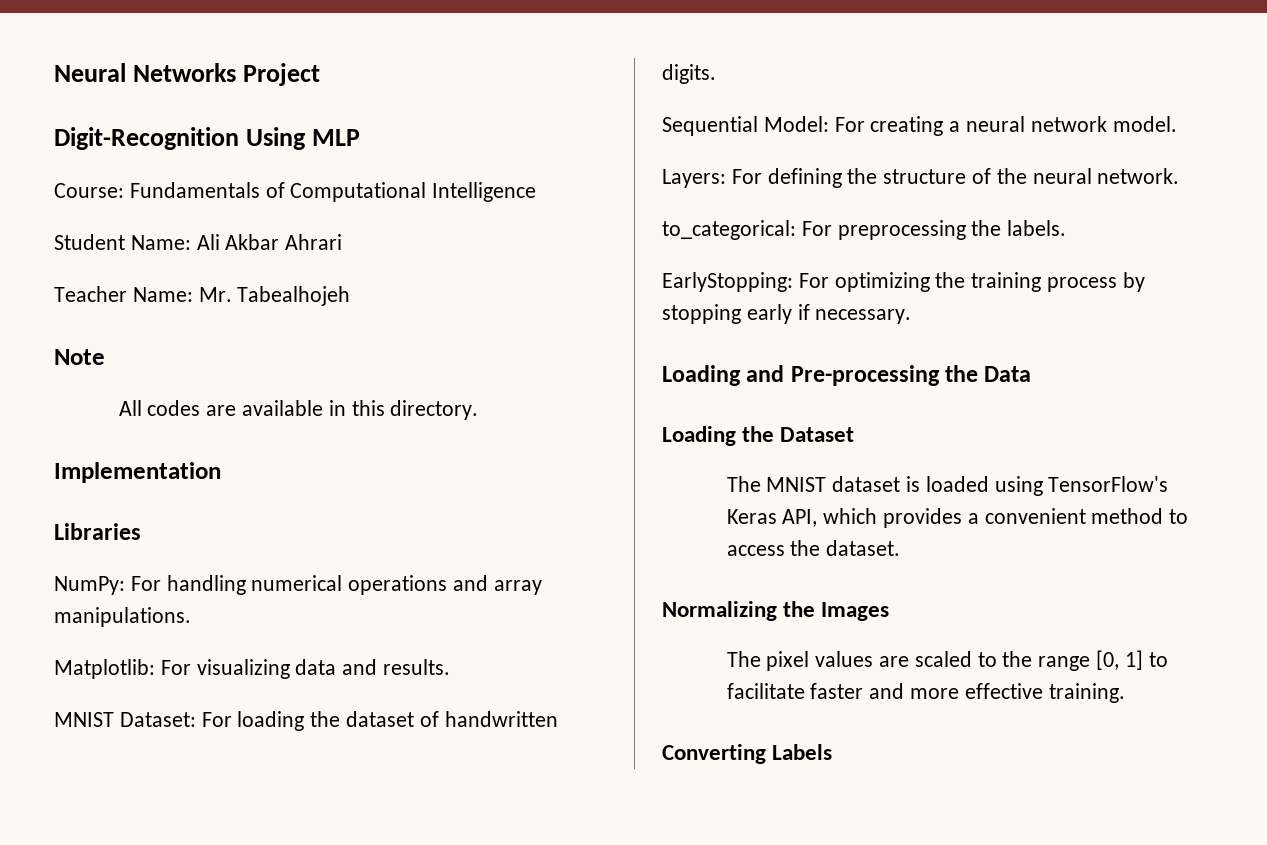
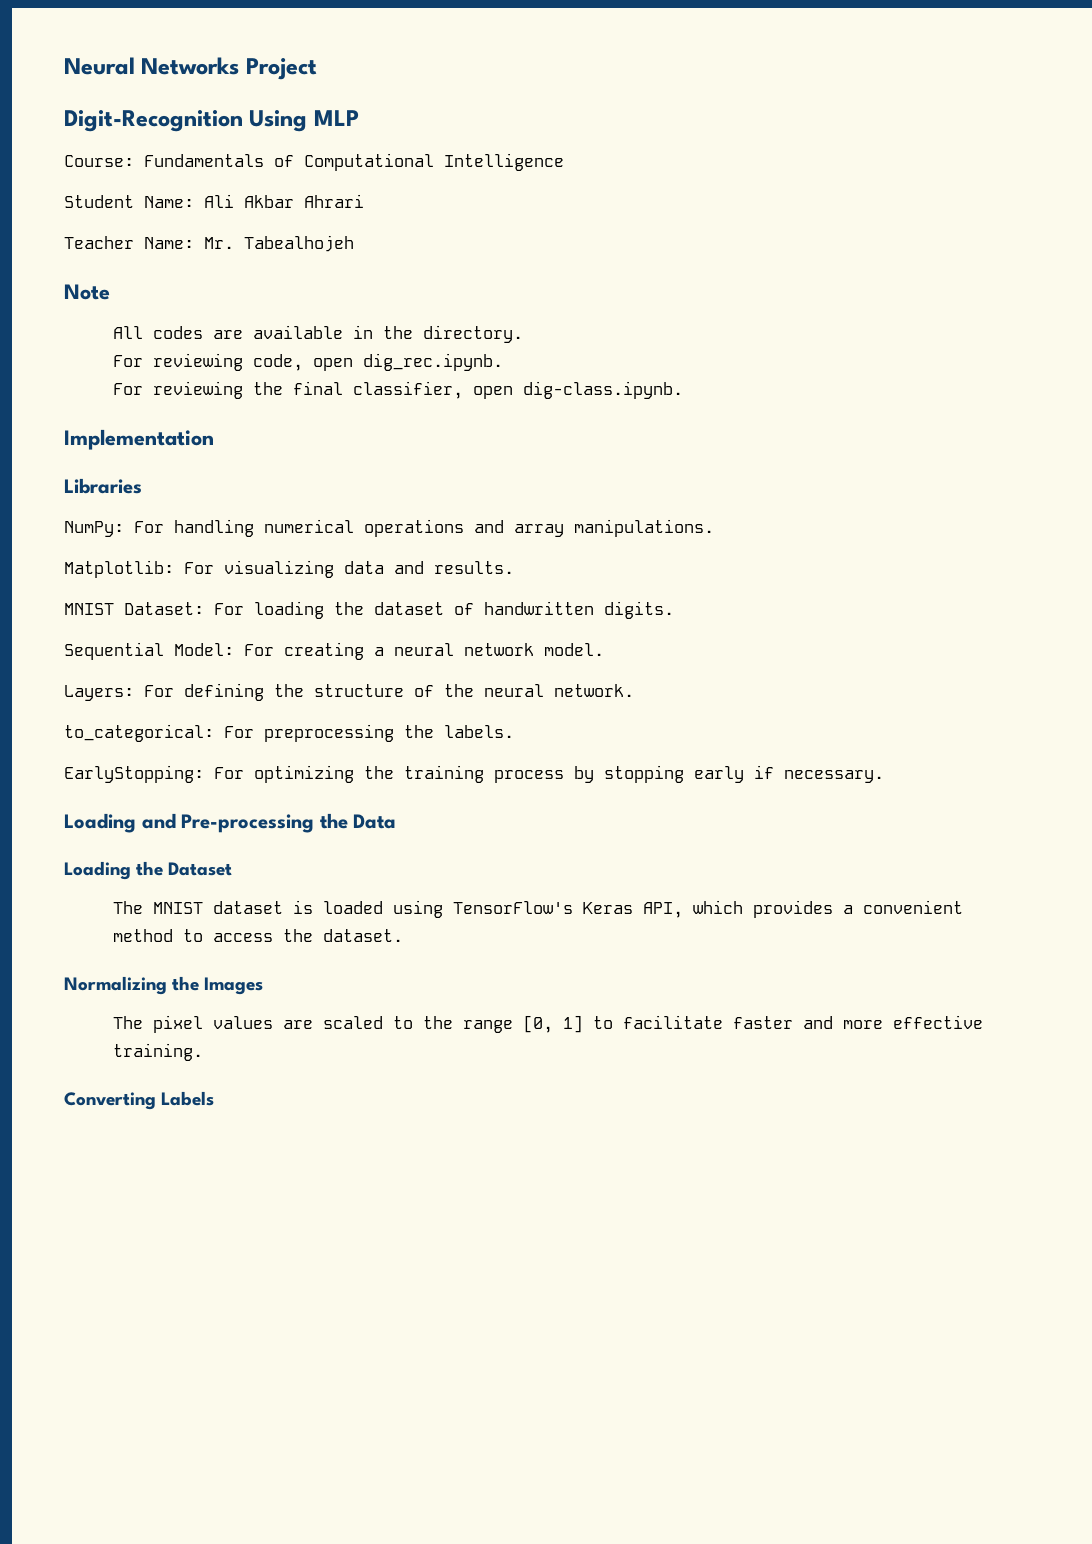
- All codes are available in this directory.
+ All codes are available in the directory.
+ For reviewing code, open dig_rec.ipynb.
+ For reviewing the final classifier, open dig-class.ipynb.

